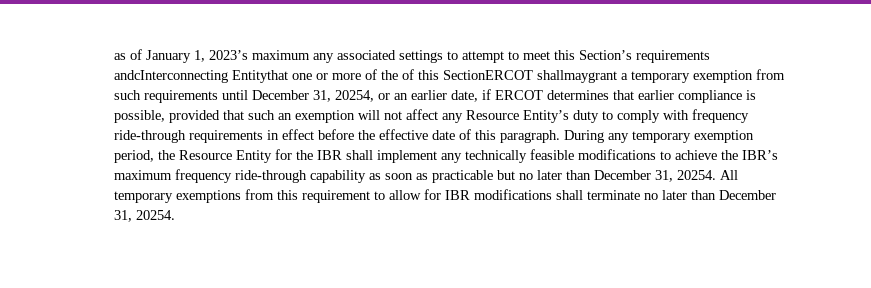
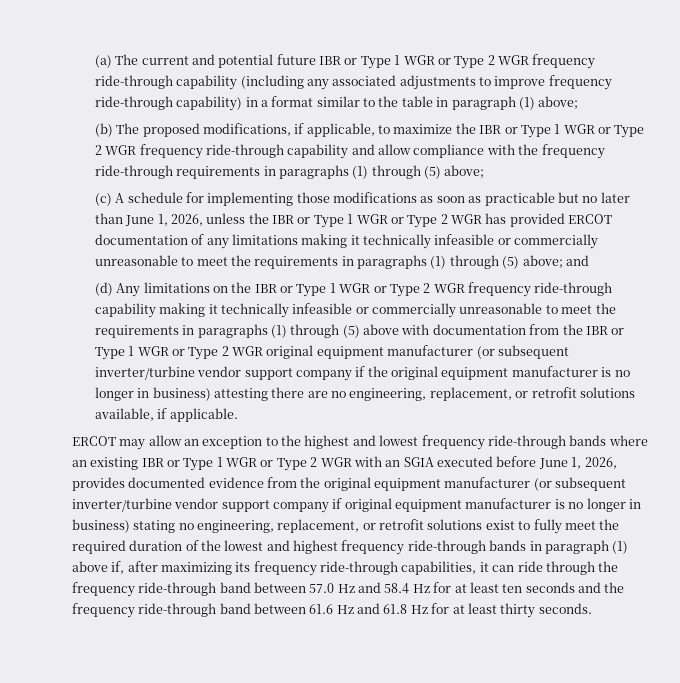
- as of January 1, 2023’s maximum any associated settings to attempt to meet this Section’s requirements andcInterconnecting Entitythat one or more of the of this SectionERCOT shallmaygrant a temporary exemption from such requirements until December 31, 20254, or an earlier date, if ERCOT determines that earlier compliance is possible, provided that such an exemption will not affect any Resource Entity’s duty to comply with frequency ride-through requirements in effect before the effective date of this paragraph. During any temporary exemption period, the Resource Entity for the IBR shall implement any technically feasible modifications to achieve the IBR’s maximum frequency ride-through capability as soon as practicable but no later than December 31, 20254. All temporary exemptions from this requirement to allow for IBR modifications shall terminate no later than December 31, 20254.
+ (a) The current and potential future IBR or Type 1 WGR or Type 2 WGR frequency ride-through capability (including any associated adjustments to improve frequency ride-through capability) in a format similar to the table in paragraph (1) above;
+ (b) The proposed modifications, if applicable, to maximize the IBR or Type 1 WGR or Type 2 WGR frequency ride-through capability and allow compliance with the frequency ride-through requirements in paragraphs (1) through (5) above;
+ (c) A schedule for implementing those modifications as soon as practicable but no later than June 1, 2026, unless the IBR or Type 1 WGR or Type 2 WGR has provided ERCOT documentation of any limitations making it technically infeasible or commercially unreasonable to meet the requirements in paragraphs (1) through (5) above; and
+ (d) Any limitations on the IBR or Type 1 WGR or Type 2 WGR frequency ride-through capability making it technically infeasible or commercially unreasonable to meet the requirements in paragraphs (1) through (5) above with documentation from the IBR or Type 1 WGR or Type 2 WGR original equipment manufacturer (or subsequent inverter/turbine vendor support company if the original equipment manufacturer is no longer in business) attesting there are no engineering, replacement, or retrofit solutions available, if applicable.
+ ERCOT may allow an exception to the highest and lowest frequency ride-through bands where an existing IBR or Type 1 WGR or Type 2 WGR with an SGIA executed before June 1, 2026, provides documented evidence from the original equipment manufacturer (or subsequent inverter/turbine vendor support company if original equipment manufacturer is no longer in business) stating no engineering, replacement, or retrofit solutions exist to fully meet the required duration of the lowest and highest frequency ride-through bands in paragraph (1) above if, after maximizing its frequency ride-through capabilities, it can ride through the frequency ride-through band between 57.0 Hz and 58.4 Hz for at least ten seconds and the frequency ride-through band between 61.6 Hz and 61.8 Hz for at least thirty seconds.

